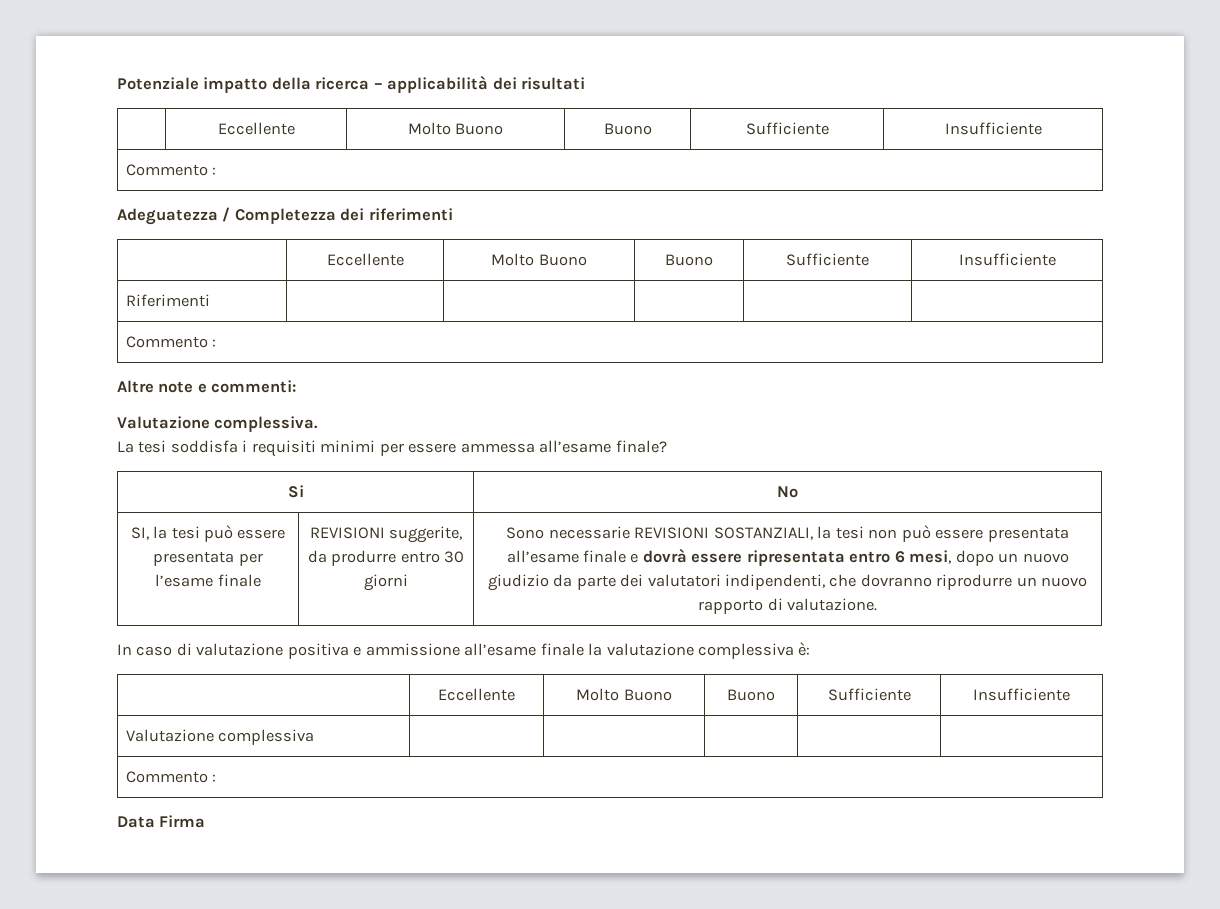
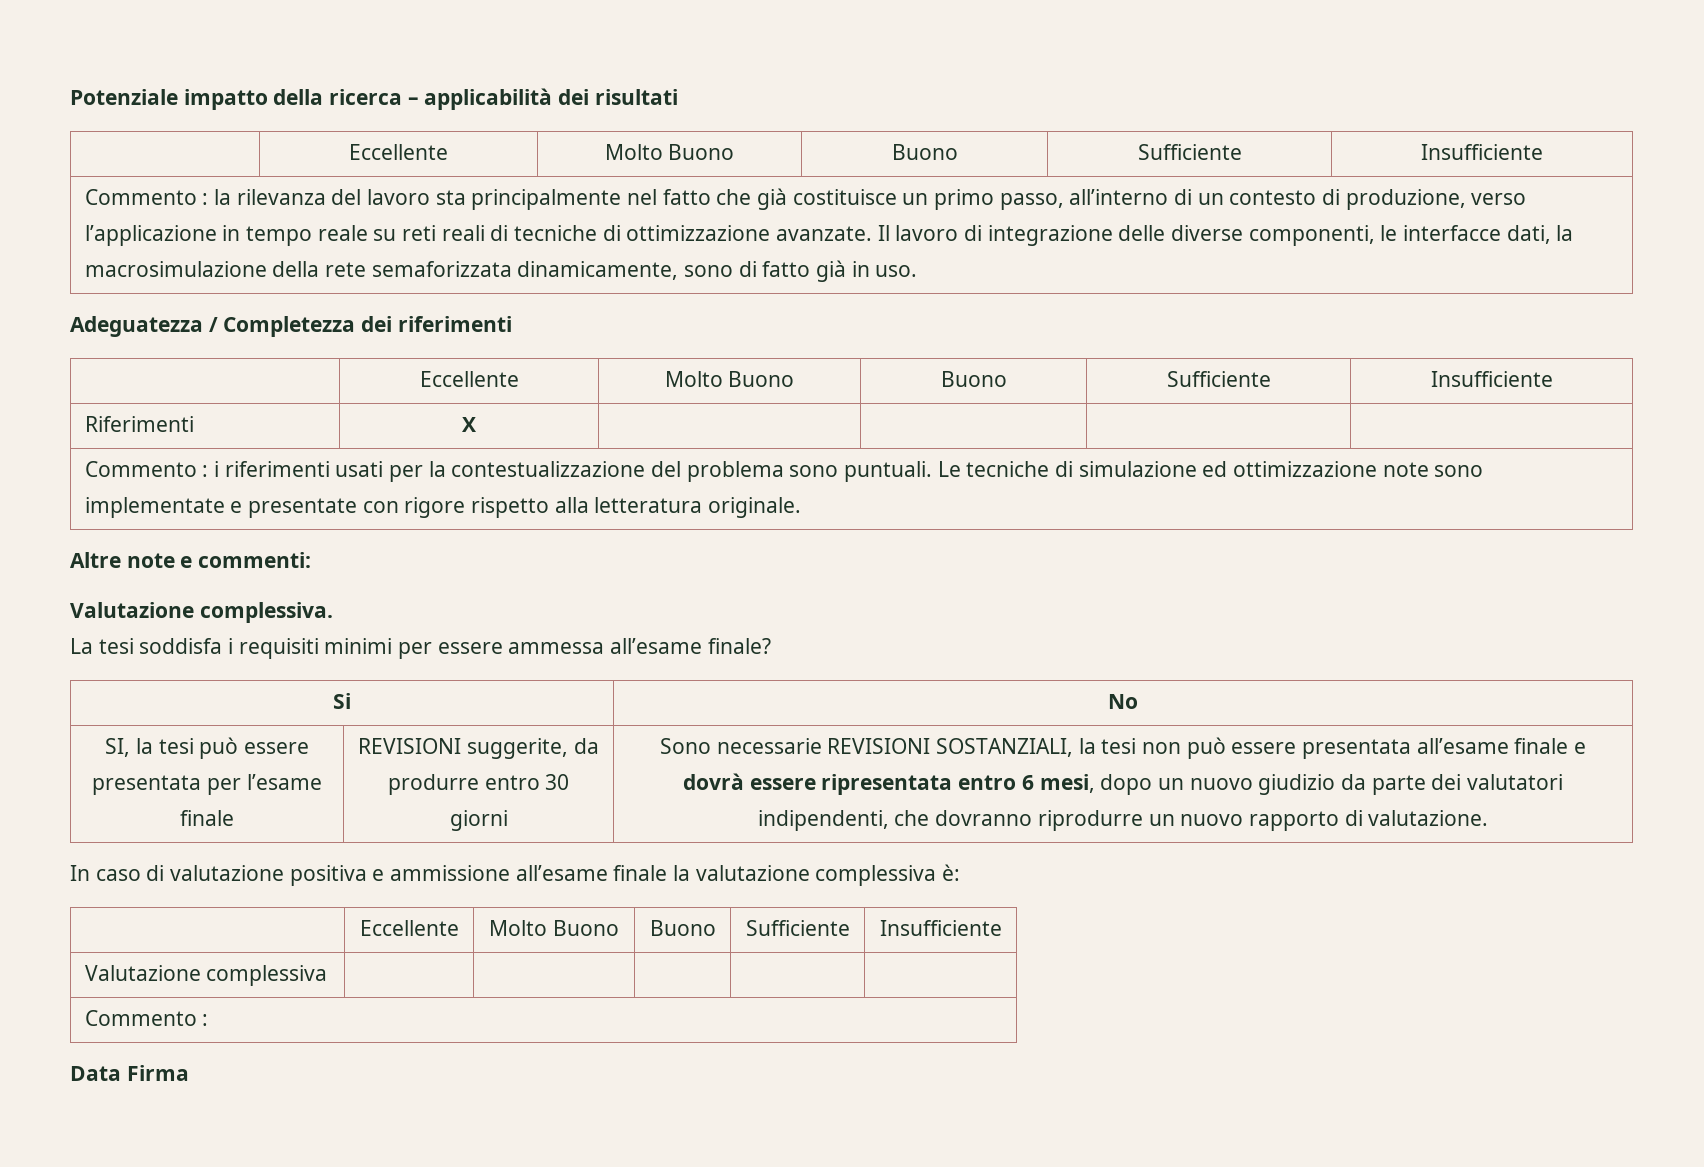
  Potenziale impatto della ricerca – applicabilità dei risultati
  | Eccellente | Molto Buono | Buono | Sufficiente | Insufficiente
- Commento :
+ Commento : la rilevanza del lavoro sta principalmente nel fatto che già costituisce un primo passo, all’interno di un contesto di produzione, verso l’applicazione in tempo reale su reti reali di tecniche di ottimizzazione avanzate. Il lavoro di integrazione delle diverse componenti, le interfacce dati, la macrosimulazione della rete semaforizzata dinamicamente, sono di fatto già in uso.
- Riferimenti | | | | |
- Commento :
+ Riferimenti | X | | | |
+ Commento : i riferimenti usati per la contestualizzazione del problema sono puntuali. Le tecniche di simulazione ed ottimizzazione note sono implementate e presentate con rigore rispetto alla letteratura originale.

